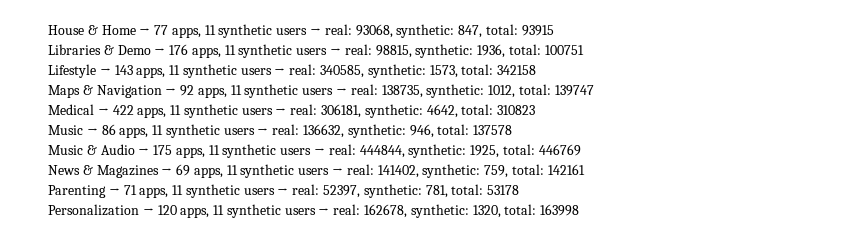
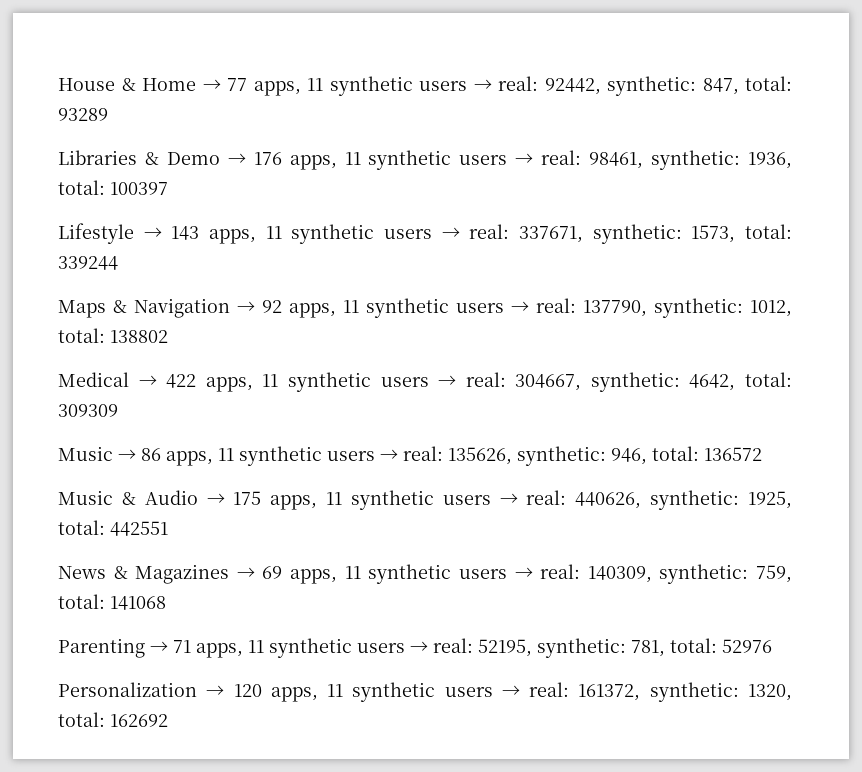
- House & Home → 77 apps, 11 synthetic users → real: 93068, synthetic: 847, total: 93915
+ House & Home → 77 apps, 11 synthetic users → real: 92442, synthetic: 847, total: 93289
- Libraries & Demo → 176 apps, 11 synthetic users → real: 98815, synthetic: 1936, total: 100751
+ Libraries & Demo → 176 apps, 11 synthetic users → real: 98461, synthetic: 1936, total: 100397
- Lifestyle → 143 apps, 11 synthetic users → real: 340585, synthetic: 1573, total: 342158
+ Lifestyle → 143 apps, 11 synthetic users → real: 337671, synthetic: 1573, total: 339244
- Maps & Navigation → 92 apps, 11 synthetic users → real: 138735, synthetic: 1012, total: 139747
+ Maps & Navigation → 92 apps, 11 synthetic users → real: 137790, synthetic: 1012, total: 138802
- Medical → 422 apps, 11 synthetic users → real: 306181, synthetic: 4642, total: 310823
+ Medical → 422 apps, 11 synthetic users → real: 304667, synthetic: 4642, total: 309309
- Music → 86 apps, 11 synthetic users → real: 136632, synthetic: 946, total: 137578
+ Music → 86 apps, 11 synthetic users → real: 135626, synthetic: 946, total: 136572
- Music & Audio → 175 apps, 11 synthetic users → real: 444844, synthetic: 1925, total: 446769
+ Music & Audio → 175 apps, 11 synthetic users → real: 440626, synthetic: 1925, total: 442551
- News & Magazines → 69 apps, 11 synthetic users → real: 141402, synthetic: 759, total: 142161
+ News & Magazines → 69 apps, 11 synthetic users → real: 140309, synthetic: 759, total: 141068
- Parenting → 71 apps, 11 synthetic users → real: 52397, synthetic: 781, total: 53178
+ Parenting → 71 apps, 11 synthetic users → real: 52195, synthetic: 781, total: 52976
- Personalization → 120 apps, 11 synthetic users → real: 162678, synthetic: 1320, total: 163998
+ Personalization → 120 apps, 11 synthetic users → real: 161372, synthetic: 1320, total: 162692

